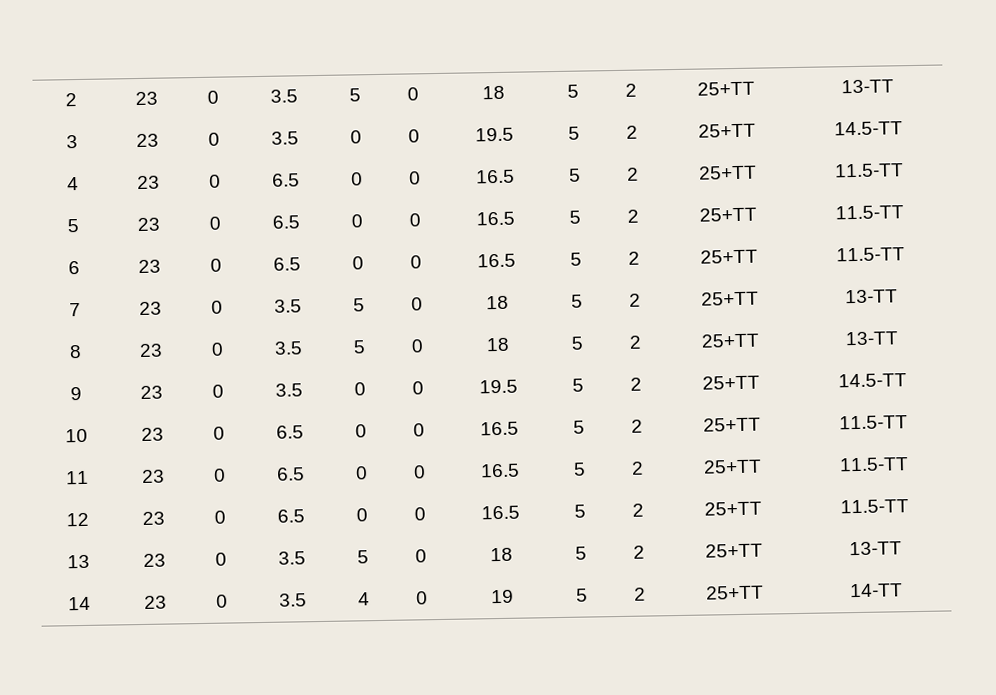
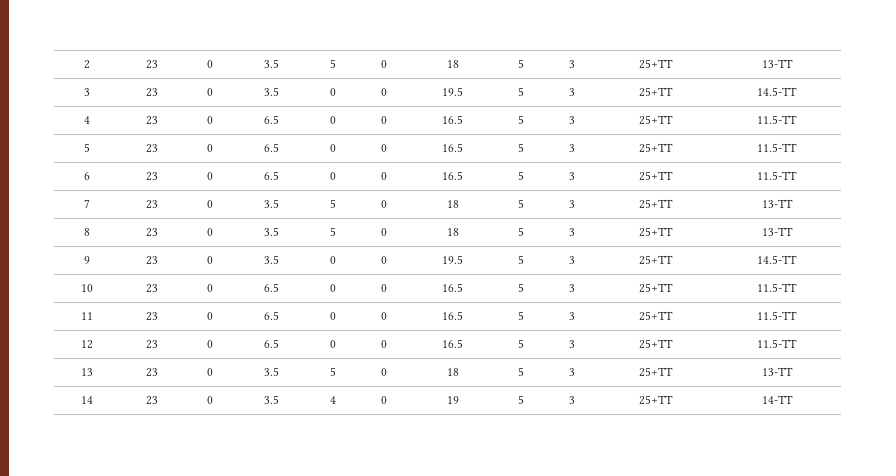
- 2 | 23 | 0 | 3.5 | 5 | 0 | 18 | 5 | 2 | 25+TT | 13-TT
+ 2 | 23 | 0 | 3.5 | 5 | 0 | 18 | 5 | 3 | 25+TT | 13-TT
- 3 | 23 | 0 | 3.5 | 0 | 0 | 19.5 | 5 | 2 | 25+TT | 14.5-TT
+ 3 | 23 | 0 | 3.5 | 0 | 0 | 19.5 | 5 | 3 | 25+TT | 14.5-TT
- 4 | 23 | 0 | 6.5 | 0 | 0 | 16.5 | 5 | 2 | 25+TT | 11.5-TT
+ 4 | 23 | 0 | 6.5 | 0 | 0 | 16.5 | 5 | 3 | 25+TT | 11.5-TT
- 5 | 23 | 0 | 6.5 | 0 | 0 | 16.5 | 5 | 2 | 25+TT | 11.5-TT
+ 5 | 23 | 0 | 6.5 | 0 | 0 | 16.5 | 5 | 3 | 25+TT | 11.5-TT
- 6 | 23 | 0 | 6.5 | 0 | 0 | 16.5 | 5 | 2 | 25+TT | 11.5-TT
+ 6 | 23 | 0 | 6.5 | 0 | 0 | 16.5 | 5 | 3 | 25+TT | 11.5-TT
- 7 | 23 | 0 | 3.5 | 5 | 0 | 18 | 5 | 2 | 25+TT | 13-TT
+ 7 | 23 | 0 | 3.5 | 5 | 0 | 18 | 5 | 3 | 25+TT | 13-TT
- 8 | 23 | 0 | 3.5 | 5 | 0 | 18 | 5 | 2 | 25+TT | 13-TT
+ 8 | 23 | 0 | 3.5 | 5 | 0 | 18 | 5 | 3 | 25+TT | 13-TT
- 9 | 23 | 0 | 3.5 | 0 | 0 | 19.5 | 5 | 2 | 25+TT | 14.5-TT
+ 9 | 23 | 0 | 3.5 | 0 | 0 | 19.5 | 5 | 3 | 25+TT | 14.5-TT
- 10 | 23 | 0 | 6.5 | 0 | 0 | 16.5 | 5 | 2 | 25+TT | 11.5-TT
+ 10 | 23 | 0 | 6.5 | 0 | 0 | 16.5 | 5 | 3 | 25+TT | 11.5-TT
- 11 | 23 | 0 | 6.5 | 0 | 0 | 16.5 | 5 | 2 | 25+TT | 11.5-TT
+ 11 | 23 | 0 | 6.5 | 0 | 0 | 16.5 | 5 | 3 | 25+TT | 11.5-TT
- 12 | 23 | 0 | 6.5 | 0 | 0 | 16.5 | 5 | 2 | 25+TT | 11.5-TT
+ 12 | 23 | 0 | 6.5 | 0 | 0 | 16.5 | 5 | 3 | 25+TT | 11.5-TT
- 13 | 23 | 0 | 3.5 | 5 | 0 | 18 | 5 | 2 | 25+TT | 13-TT
+ 13 | 23 | 0 | 3.5 | 5 | 0 | 18 | 5 | 3 | 25+TT | 13-TT
- 14 | 23 | 0 | 3.5 | 4 | 0 | 19 | 5 | 2 | 25+TT | 14-TT
+ 14 | 23 | 0 | 3.5 | 4 | 0 | 19 | 5 | 3 | 25+TT | 14-TT

